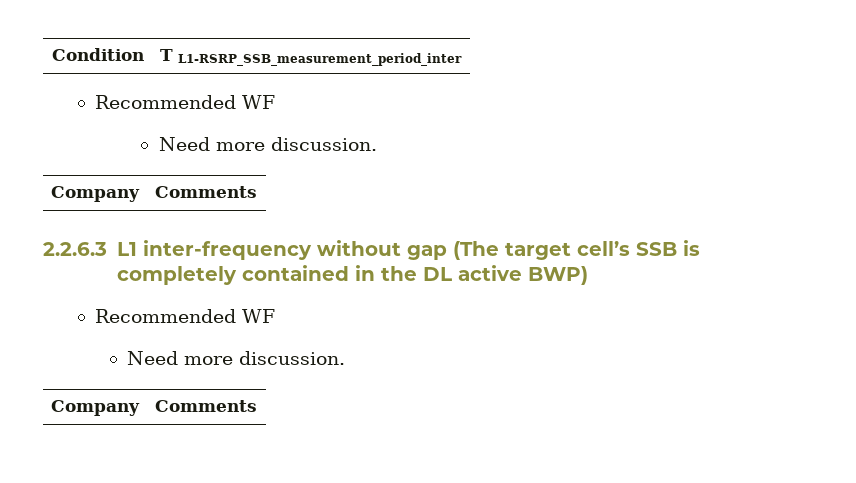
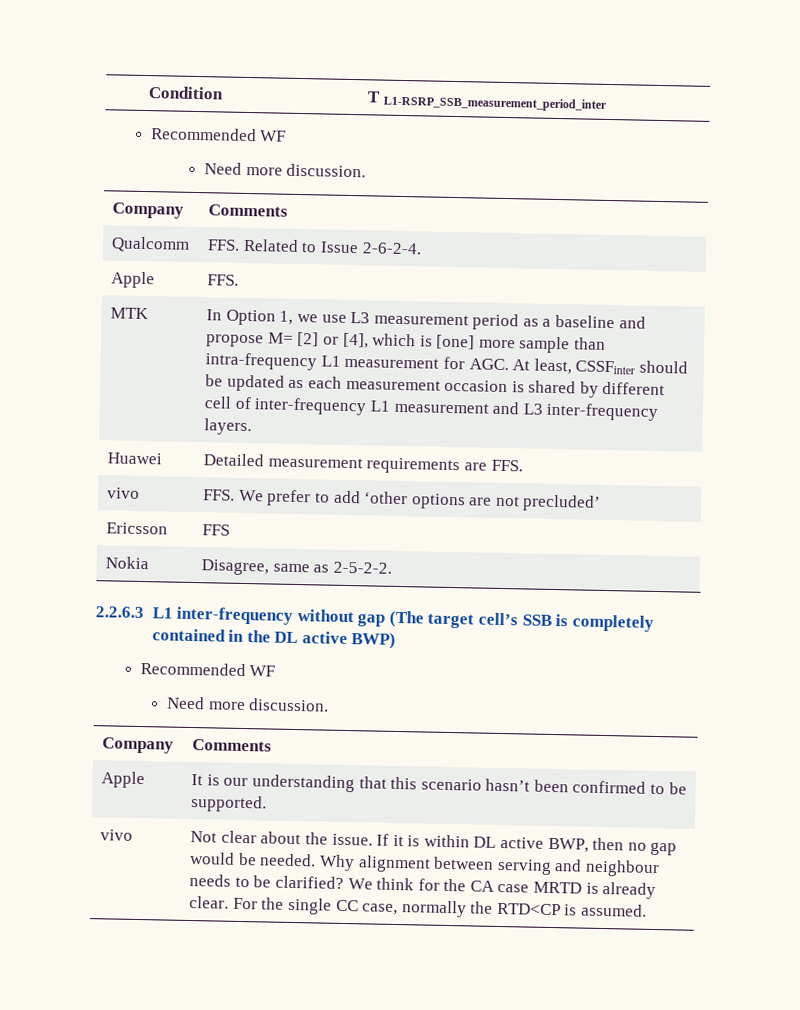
+ Qualcomm | FFS. Related to Issue 2-6-2-4.
+ Apple | FFS.
+ MTK | In Option 1, we use L3 measurement period as a baseline and propose M= [2] or [4], which is [one] more sample than intra-frequency L1 measurement for AGC. At least, CSSFinter should be updated as each measurement occasion is shared by different cell of inter-frequency L1 measurement and L3 inter-frequency layers.
+ Huawei | Detailed measurement requirements are FFS.
+ vivo | FFS. We prefer to add ‘other options are not precluded’
+ Ericsson | FFS
+ Nokia | Disagree, same as 2-5-2-2.
+ Apple | It is our understanding that this scenario hasn’t been confirmed to be supported.
+ vivo | Not clear about the issue. If it is within DL active BWP, then no gap would be needed. Why alignment between serving and neighbour needs to be clarified? We think for the CA case MRTD is already clear. For the single CC case, normally the RTD<CP is assumed.

